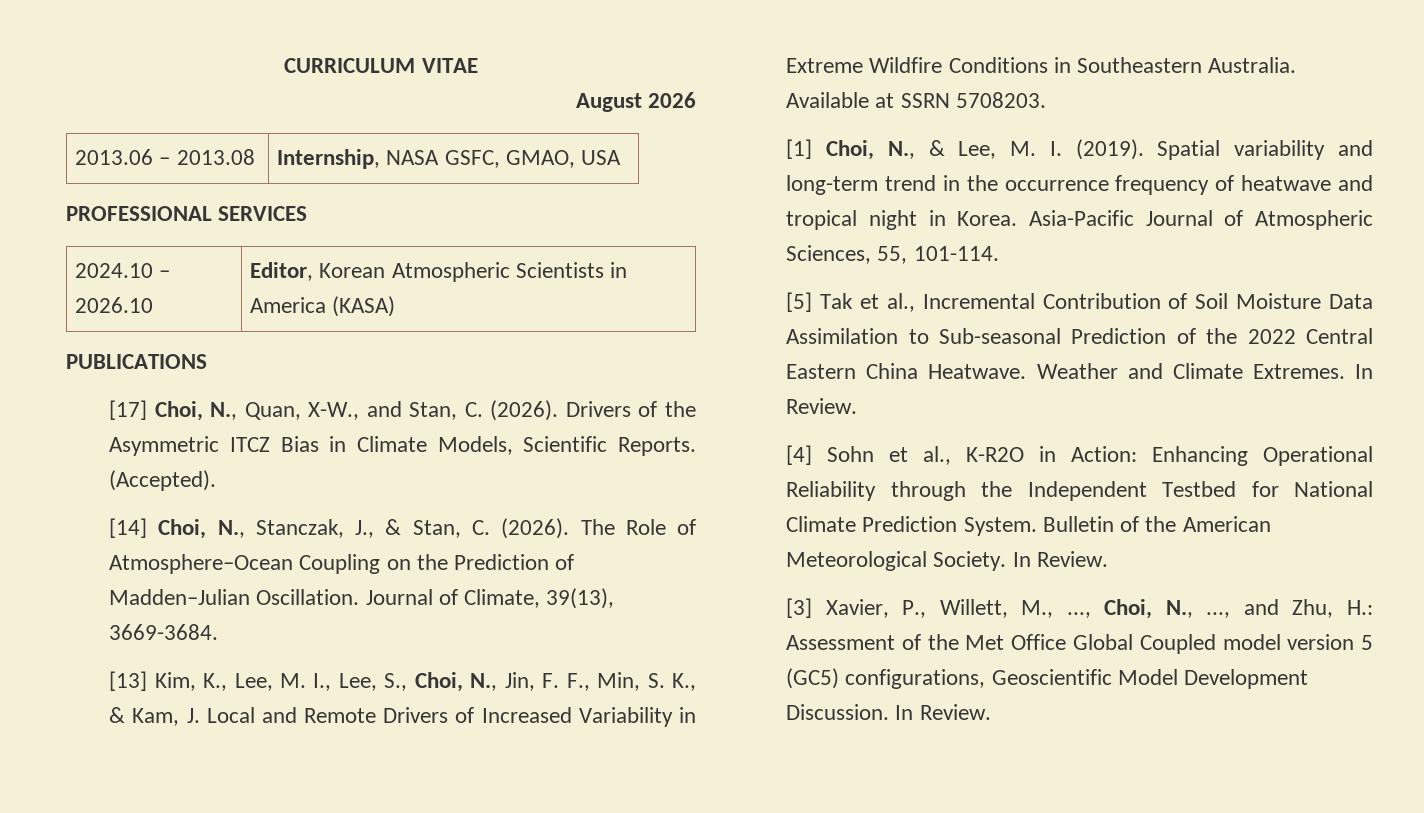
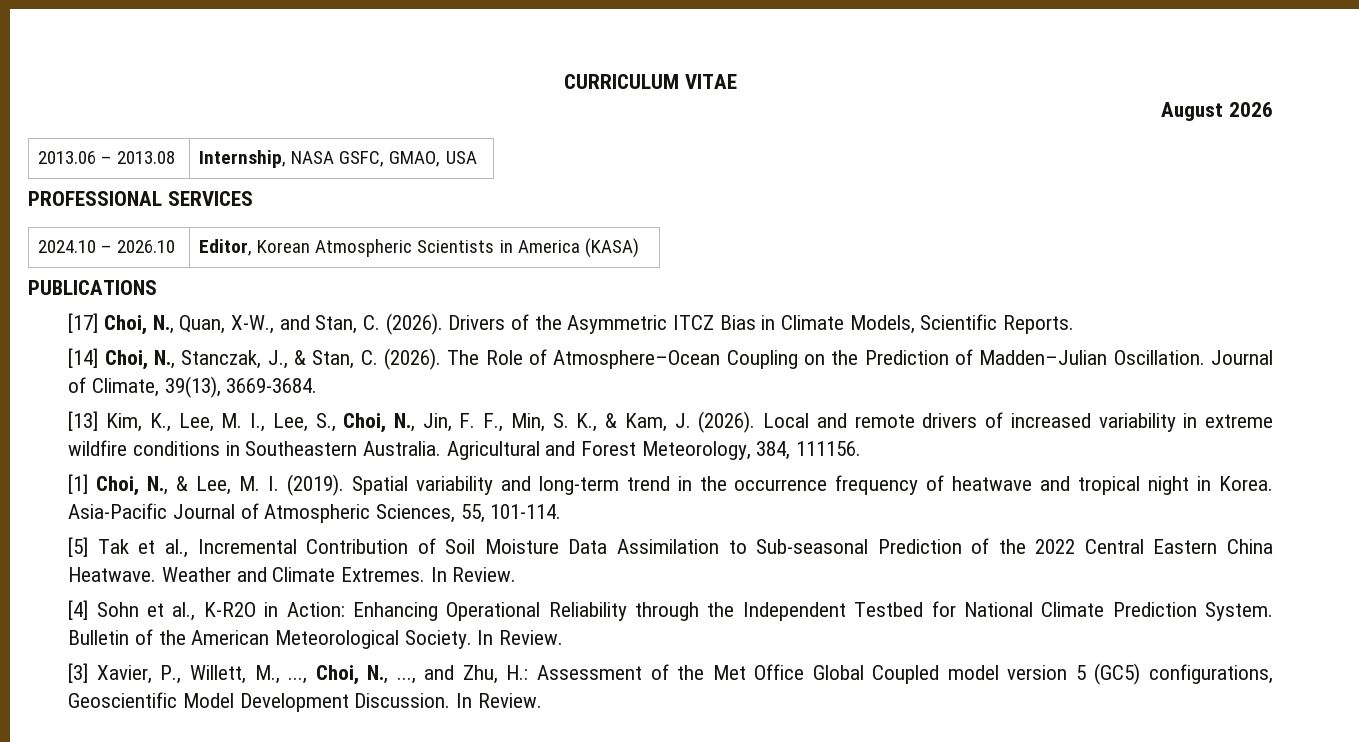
- (Accepted).
- [13] Kim, K., Lee, M. I., Lee, S., Choi, N., Jin, F. F., Min, S. K., & Kam, J. Local and Remote Drivers of Increased Variability in Extreme Wildfire Conditions in Southeastern Australia. Available at SSRN 5708203.
+ [13] Kim, K., Lee, M. I., Lee, S., Choi, N., Jin, F. F., Min, S. K., & Kam, J. (2026). Local and remote drivers of increased variability in extreme wildfire conditions in Southeastern Australia. Agricultural and Forest Meteorology, 384, 111156.

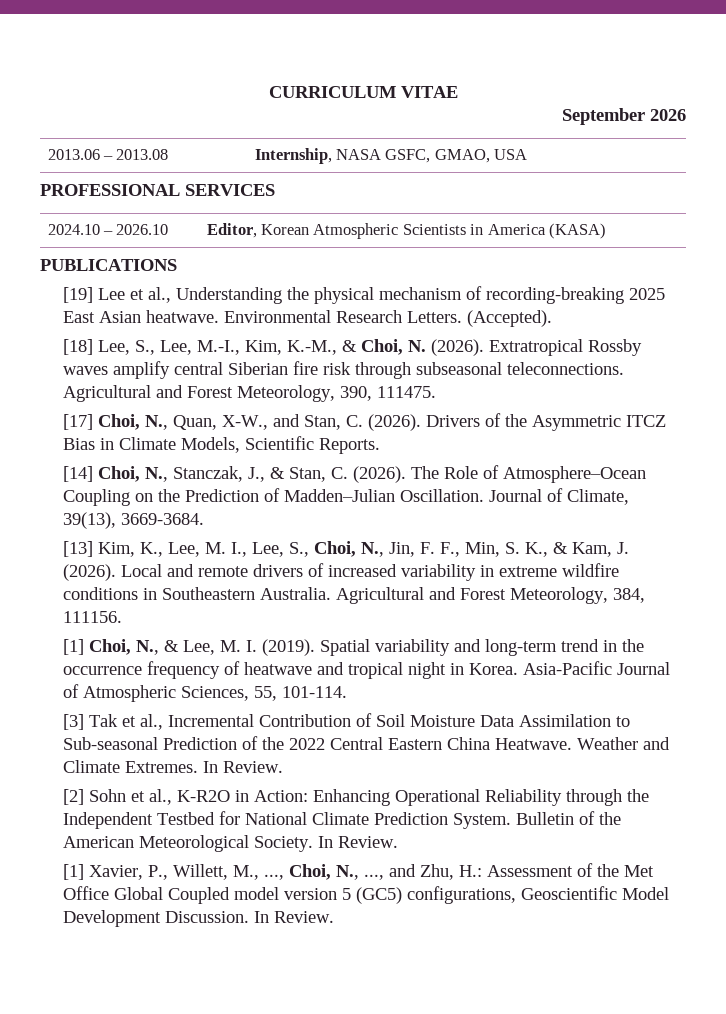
- August 2026
+ September 2026
+ [19] Lee et al., Understanding the physical mechanism of recording-breaking 2025 East Asian heatwave. Environmental Research Letters. (Accepted).
+ [18] Lee, S., Lee, M.-I., Kim, K.-M., & Choi, N. (2026). Extratropical Rossby waves amplify central Siberian fire risk through subseasonal teleconnections. Agricultural and Forest Meteorology, 390, 111475.
- [5] Tak et al., Incremental Contribution of Soil Moisture Data Assimilation to Sub-seasonal Prediction of the 2022 Central Eastern China Heatwave.
+ [3] Tak et al., Incremental Contribution of Soil Moisture Data Assimilation to Sub-seasonal Prediction of the 2022 Central Eastern China Heatwave.
- [4] Sohn et al., K-R2O in Action: Enhancing Operational Reliability through the Independent Testbed for National Climate Prediction System.
+ [2] Sohn et al., K-R2O in Action: Enhancing Operational Reliability through the Independent Testbed for National Climate Prediction System.
- [3] Xavier, P., Willett, M., ..., Choi, N., ..., and Zhu, H.: Assessment of the Met Office Global Coupled model version 5 (GC5) configurations, Geoscientific Model Development Discussion.
+ [1] Xavier, P., Willett, M., ..., Choi, N., ..., and Zhu, H.: Assessment of the Met Office Global Coupled model version 5 (GC5) configurations, Geoscientific Model Development Discussion.

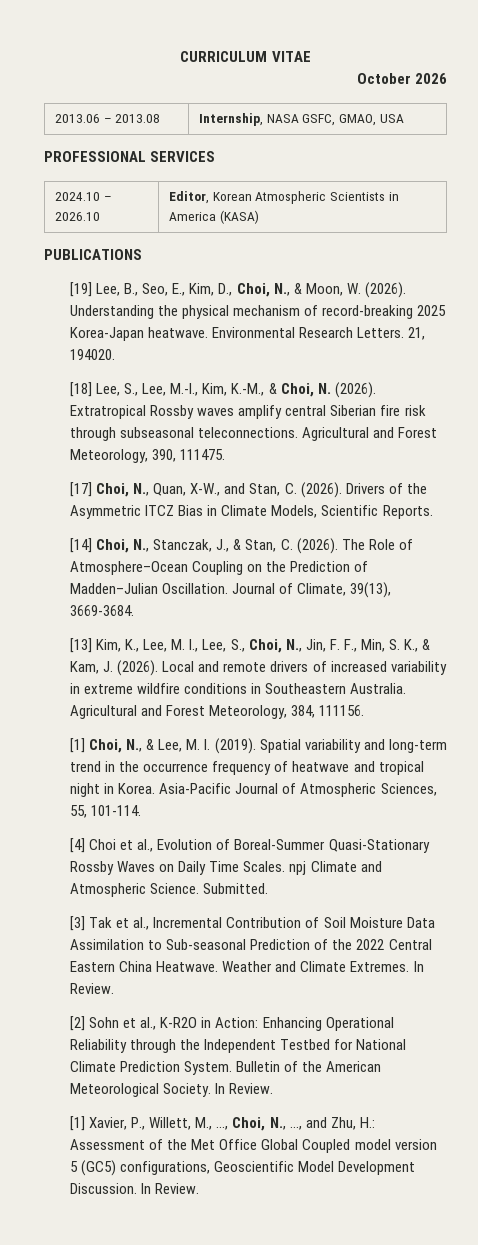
- September 2026
+ October 2026
- [19] Lee et al., Understanding the physical mechanism of recording-breaking 2025 East Asian heatwave.
+ [19] Lee, B., Seo, E., Kim, D., Choi, N., & Moon, W. (2026). Understanding the physical mechanism of record-breaking 2025 Korea-Japan heatwave.
- (Accepted).
+ 21, 194020.
+ [4] Choi et al., Evolution of Boreal-Summer Quasi-Stationary Rossby Waves on Daily Time Scales. npj Climate and Atmospheric Science. Submitted.

